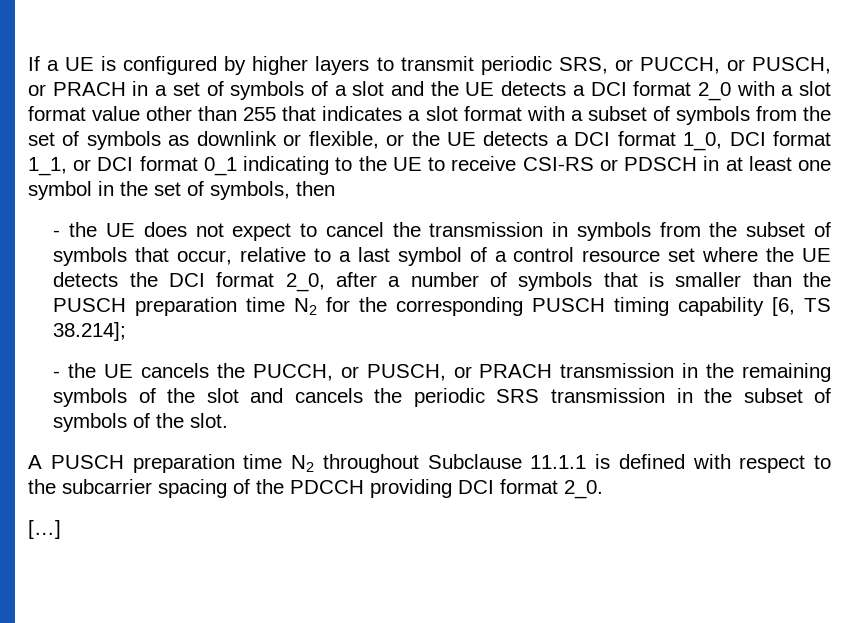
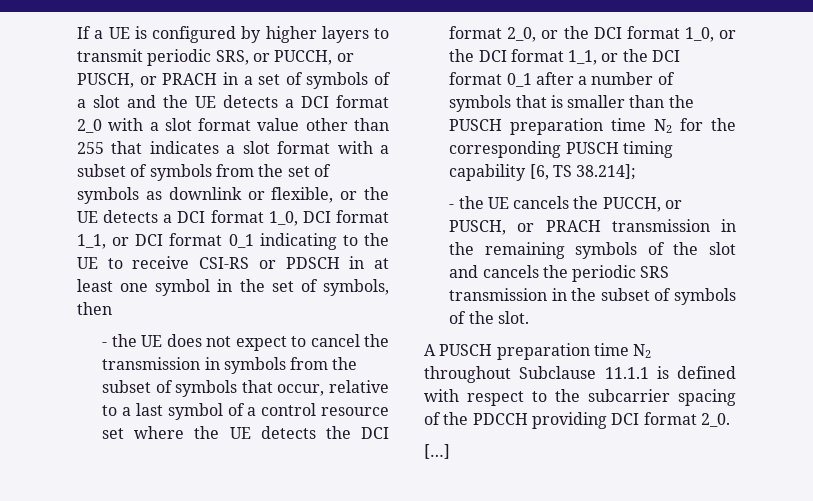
- - the UE does not expect to cancel the transmission in symbols from the subset of symbols that occur, relative to a last symbol of a control resource set where the UE detects the DCI format 2_0, after a number of symbols that is smaller than the PUSCH preparation time N2 for the corresponding PUSCH timing capability [6, TS 38.214];
+ - the UE does not expect to cancel the transmission in symbols from the subset of symbols that occur, relative to a last symbol of a control resource set where the UE detects the DCI format 2_0, or the DCI format 1_0, or the DCI format 1_1, or the DCI format 0_1 after a number of symbols that is smaller than the PUSCH preparation time N2 for the corresponding PUSCH timing capability [6, TS 38.214];

